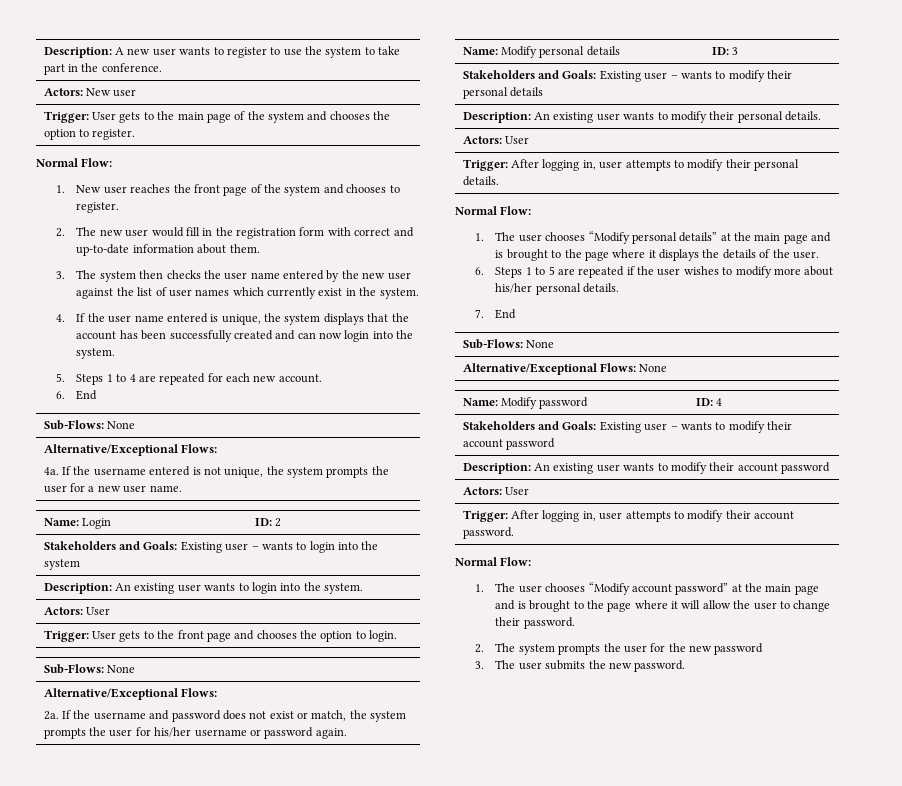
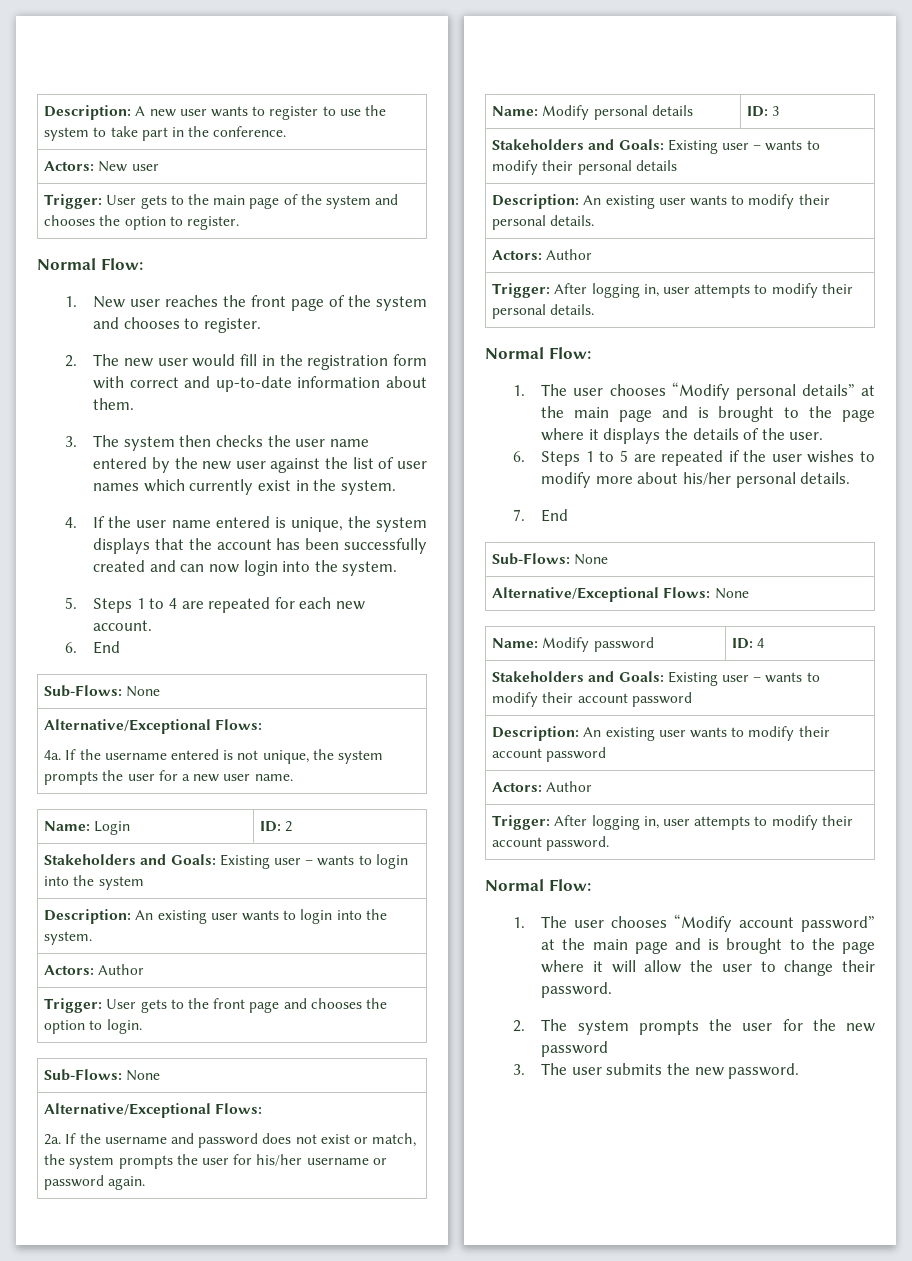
  Description: An existing user wants to login into the system.
- Actors: User
+ Actors: Author
  Description: An existing user wants to modify their personal details.
- Actors: User
+ Actors: Author
  Description: An existing user wants to modify their account password
- Actors: User
+ Actors: Author

